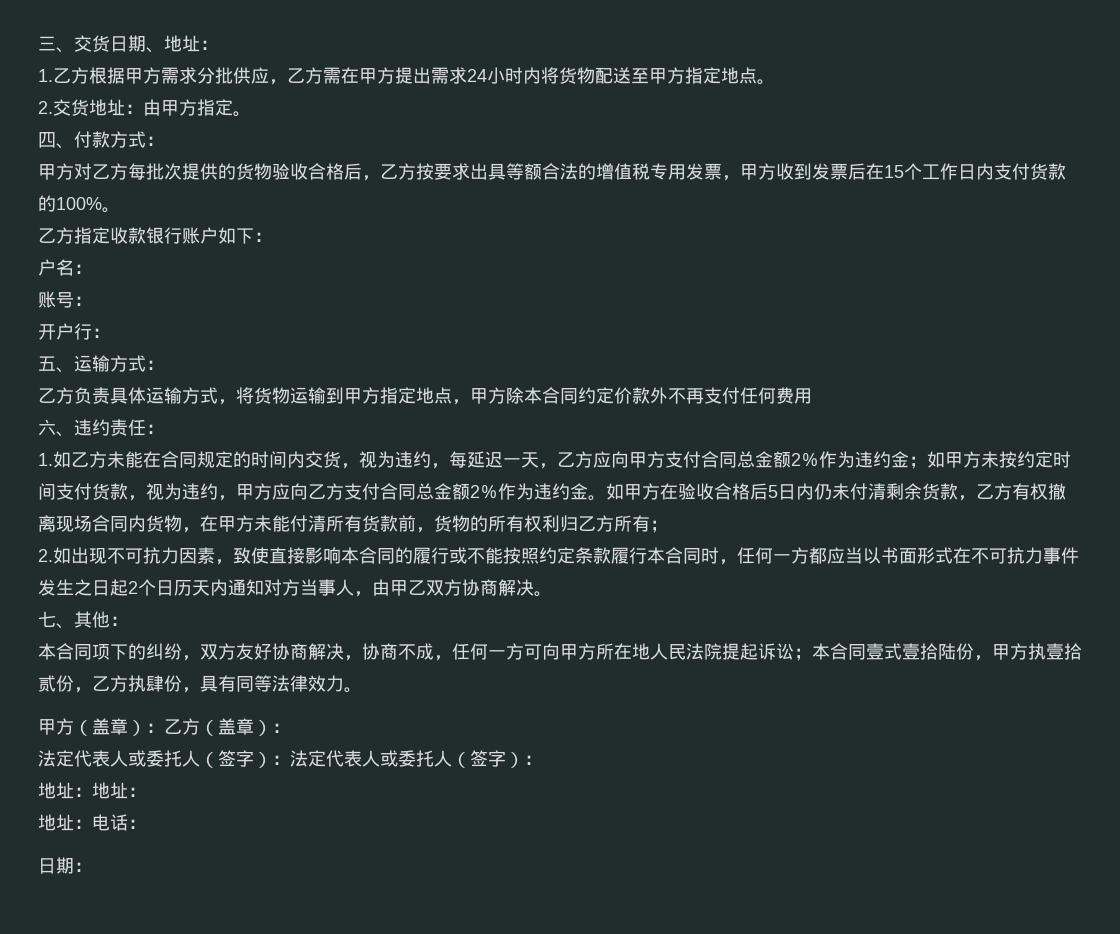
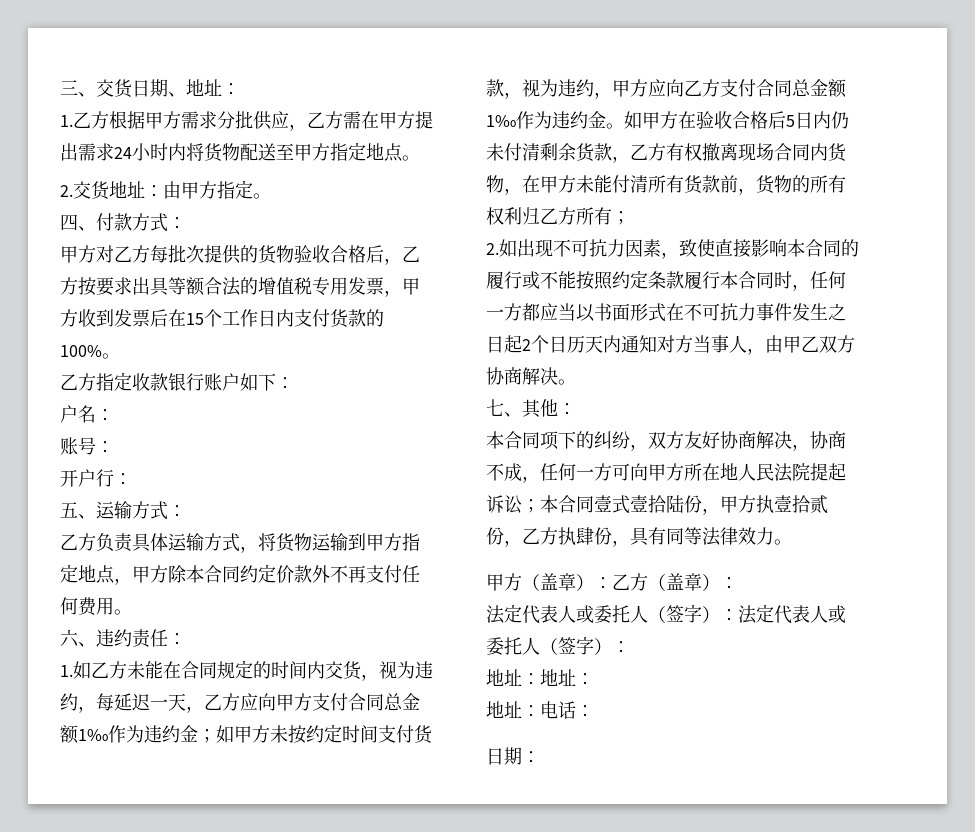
- 乙方负责具体运输方式，将货物运输到甲方指定地点，甲方除本合同约定价款外不再支付任何费用
+ 乙方负责具体运输方式，将货物运输到甲方指定地点，甲方除本合同约定价款外不再支付任何费用。
- 1.如乙方未能在合同规定的时间内交货，视为违约，每延迟一天，乙方应向甲方支付合同总金额2％作为违约金；如甲方未按约定时间支付货款，视为违约，甲方应向乙方支付合同总金额2％作为违约金。
+ 1.如乙方未能在合同规定的时间内交货，视为违约，每延迟一天，乙方应向甲方支付合同总金额1‰作为违约金；如甲方未按约定时间支付货款，视为违约，甲方应向乙方支付合同总金额1‰作为违约金。

